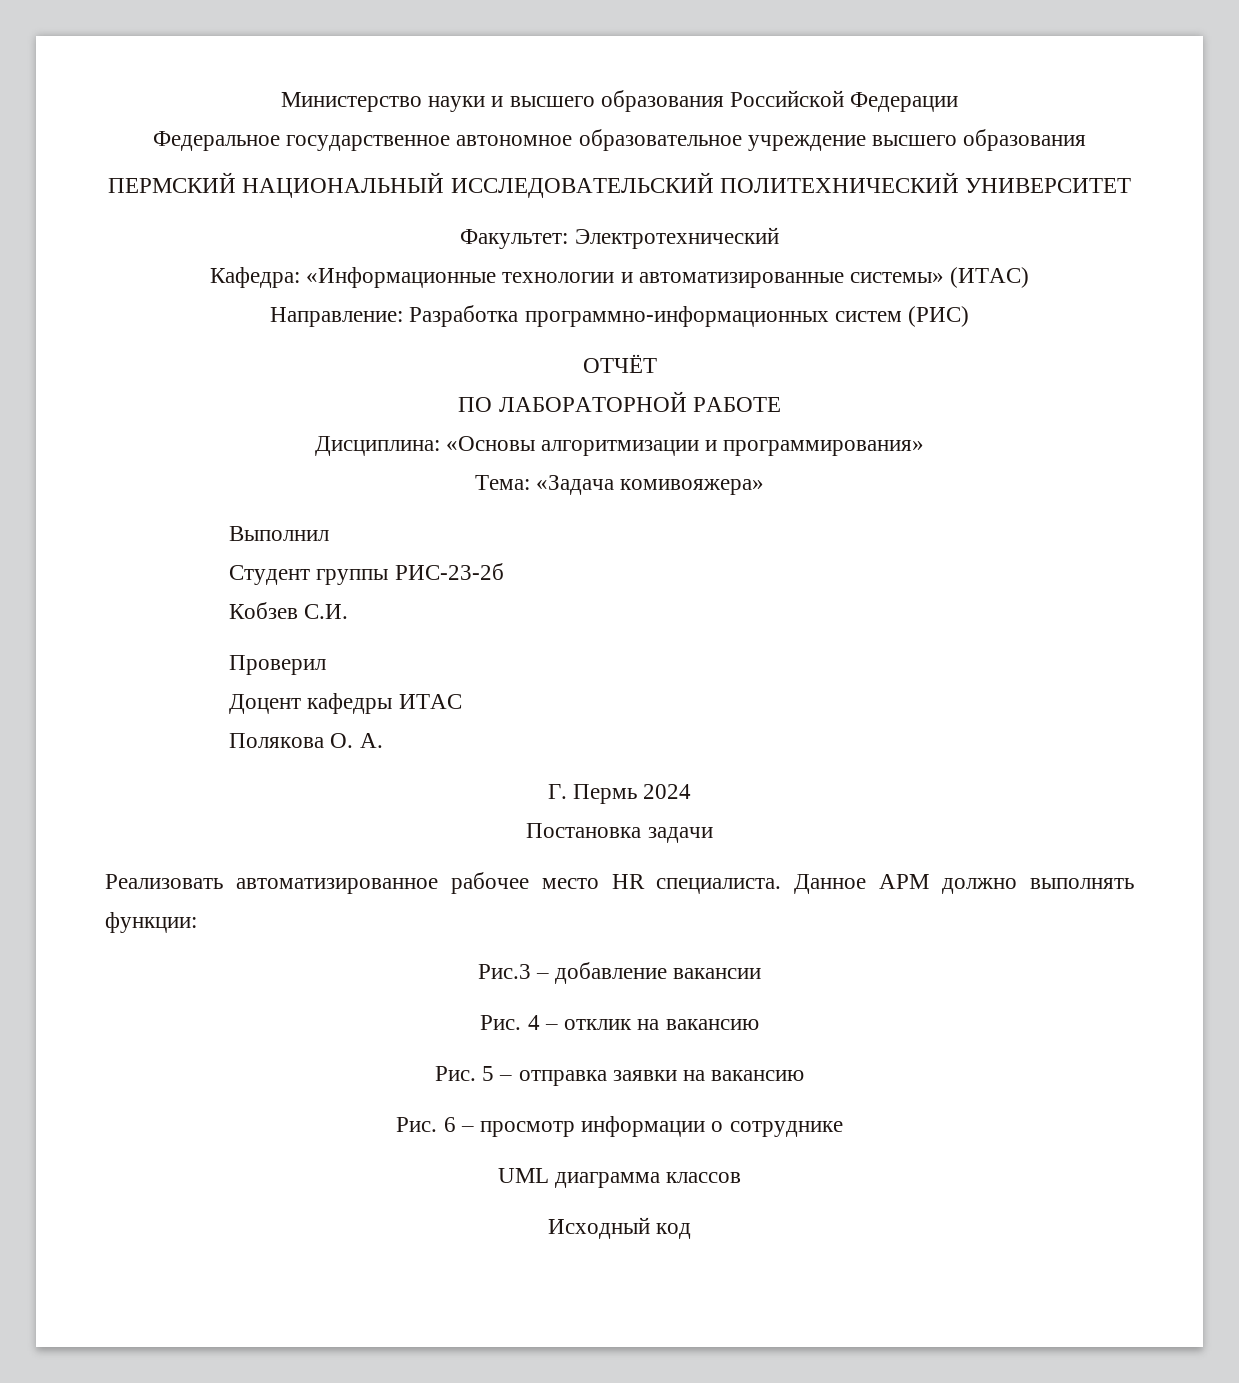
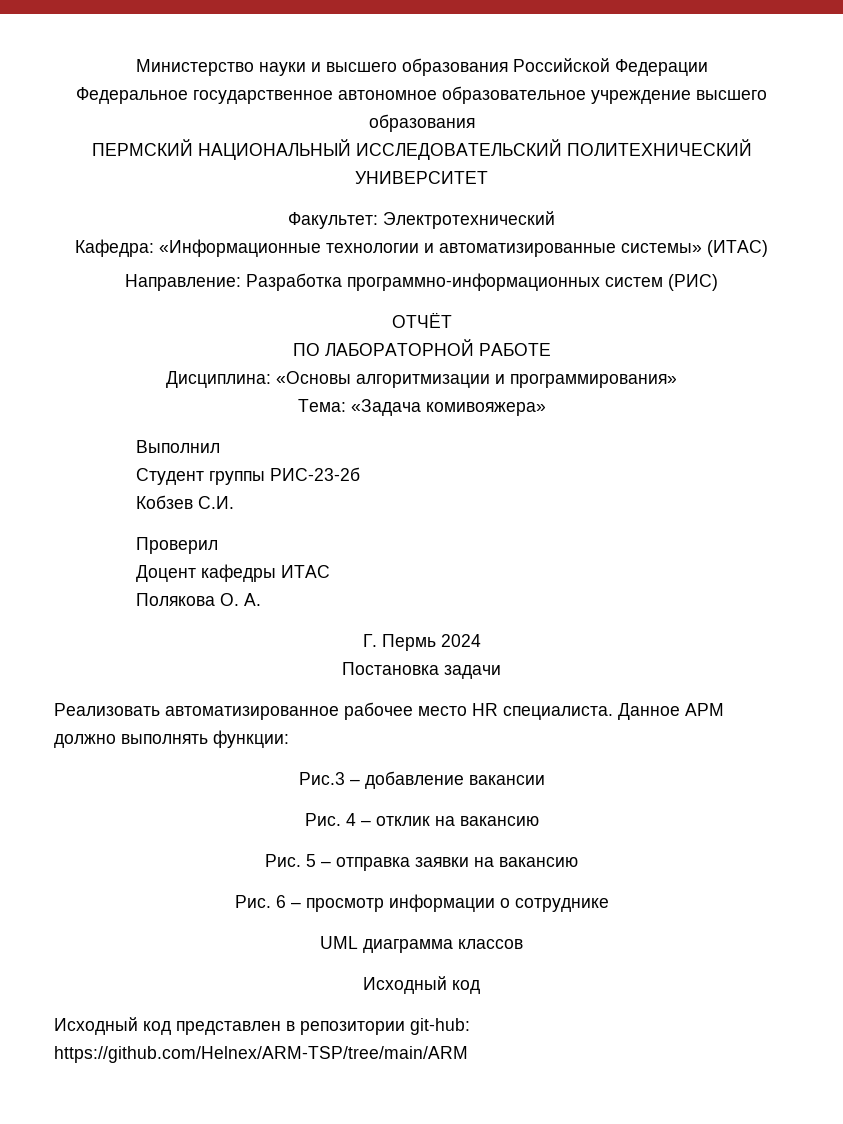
+ Исходный код представлен в репозитории git-hub: https://github.com/Helnex/ARM-TSP/tree/main/ARM

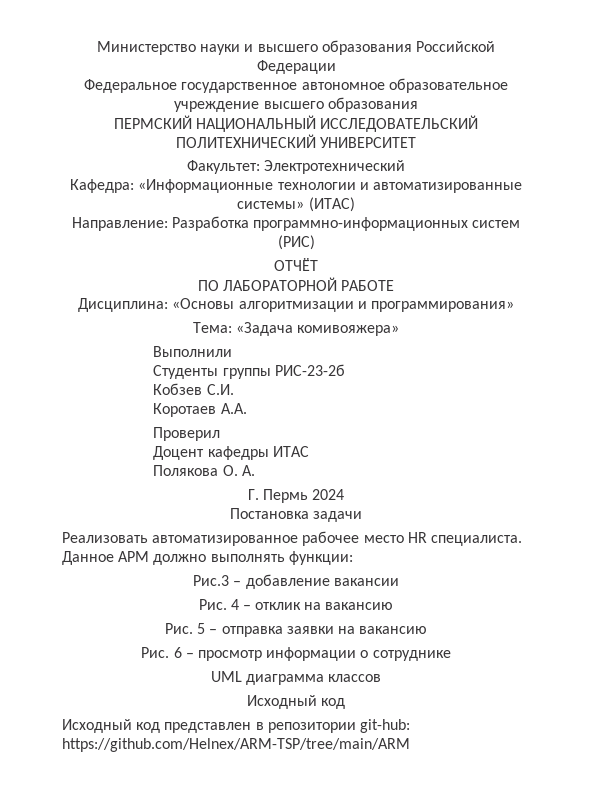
- Выполнил
- Студент группы РИС-23-2б
+ Выполнили
+ Студенты группы РИС-23-2б
+ Коротаев А.А.

